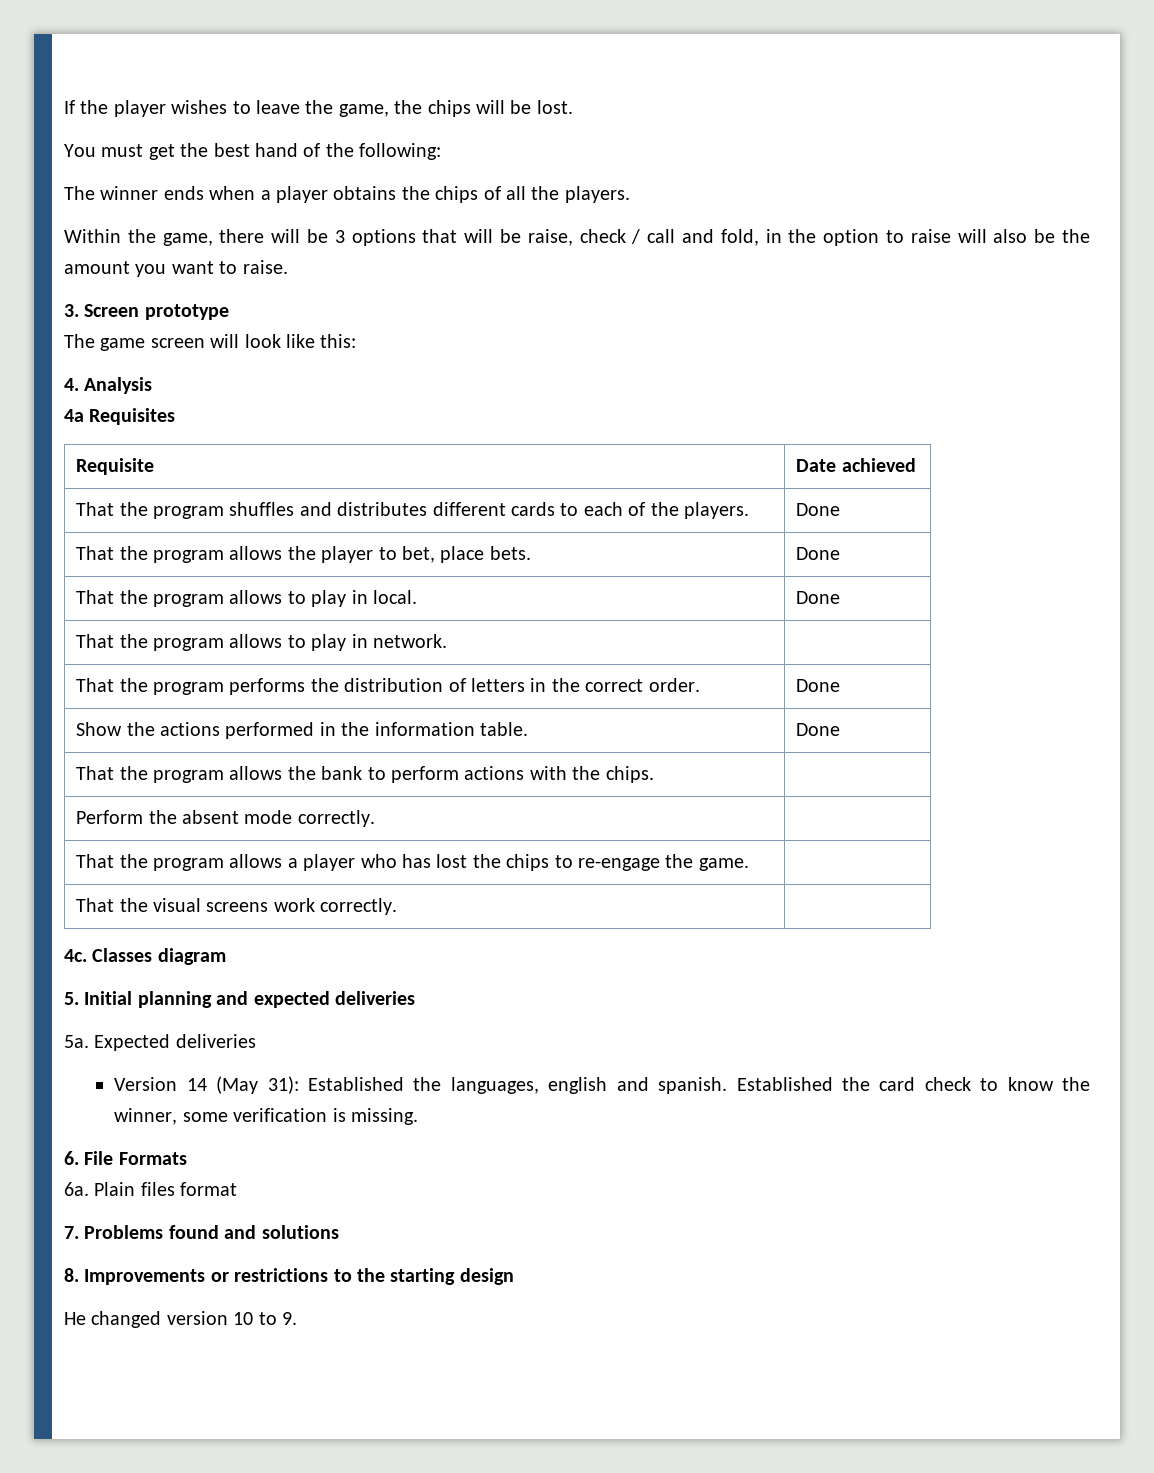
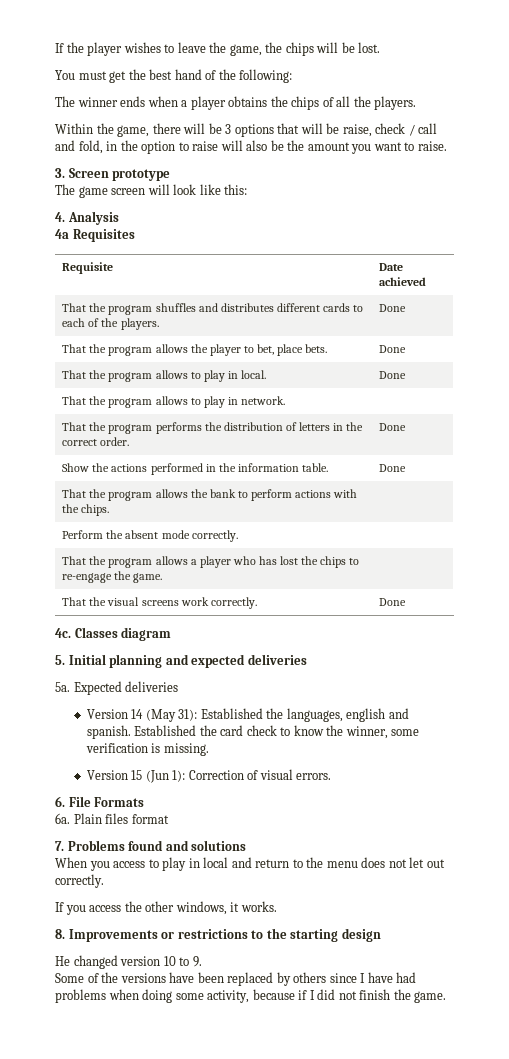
- That the visual screens work correctly. |
+ That the visual screens work correctly. | Done
+ Version 15 (Jun 1): Correction of visual errors.
+ When you access to play in local and return to the menu does not let out correctly.
+ If you access the other windows, it works.
+ Some of the versions have been replaced by others since I have had problems when doing some activity, because if I did not finish the game.

